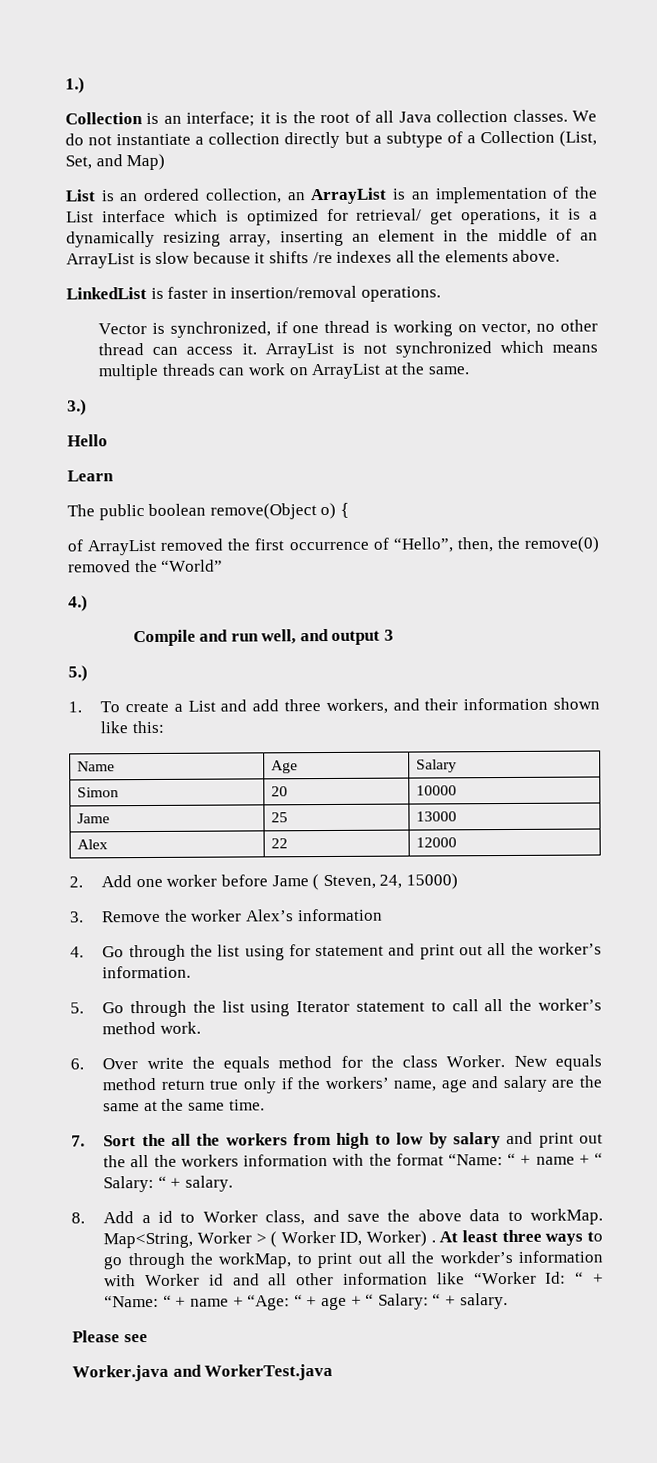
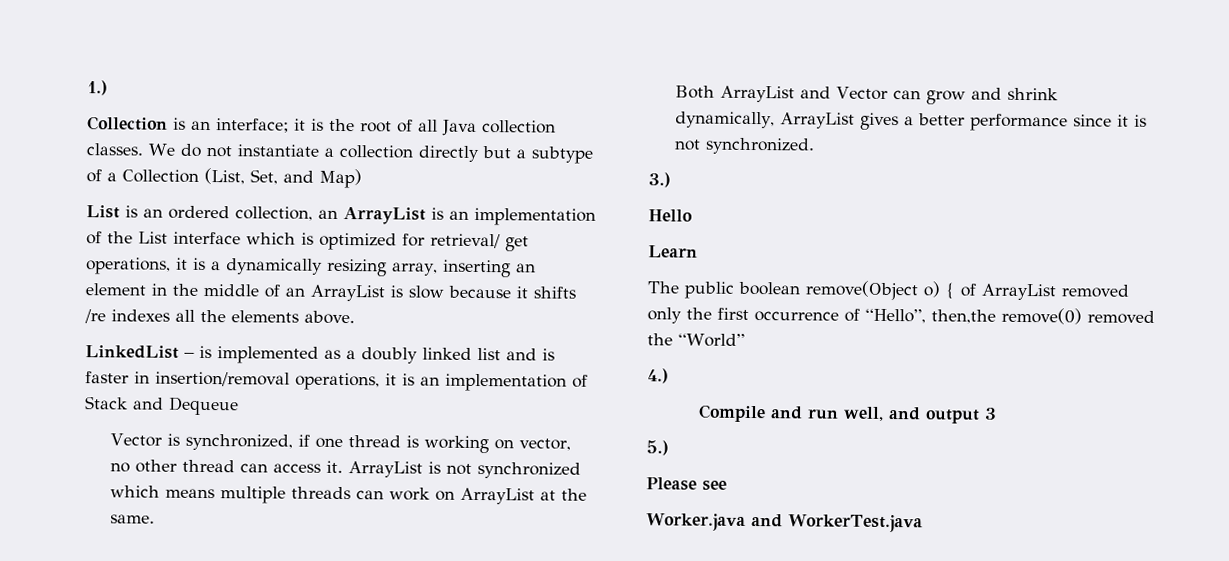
- LinkedList is faster in insertion/removal operations.
+ LinkedList – is implemented as a doubly linked list and is faster in insertion/removal operations, it is an implementation of Stack and Dequeue
+ Both ArrayList and Vector can grow and shrink dynamically, ArrayList gives a better performance since it is not synchronized.
- The public boolean remove(Object o) {
- of ArrayList removed the first occurrence of “Hello”, then, the remove(0) removed the “World”
+ The public boolean remove(Object o) { of ArrayList removed only the first occurrence of “Hello”, then,the remove(0) removed the “World”
- 1. To create a List and add three workers, and their information shown like this:
- Name | Age | Salary
- Simon | 20 | 10000
- Jame | 25 | 13000
- Alex | 22 | 12000
- 2. Add one worker before Jame ( Steven, 24, 15000)
- 3. Remove the worker Alex’s information
- 4. Go through the list using for statement and print out all the worker’s information.
- 5. Go through the list using Iterator statement to call all the worker’s method work.
- 6. Over write the equals method for the class Worker. New equals method return true only if the workers’ name, age and salary are the same at the same time.
- 7. Sort the all the workers from high to low by salary and print out the all the workers information with the format “Name: “ + name + “ Salary: “ + salary.
- 8. Add a id to Worker class, and save the above data to workMap. Map<String, Worker > ( Worker ID, Worker) . At least three ways to go through the workMap, to print out all the workder’s information with Worker id and all other information like “Worker Id: “ + “Name: “ + name + “Age: “ + age + “ Salary: “ + salary.

